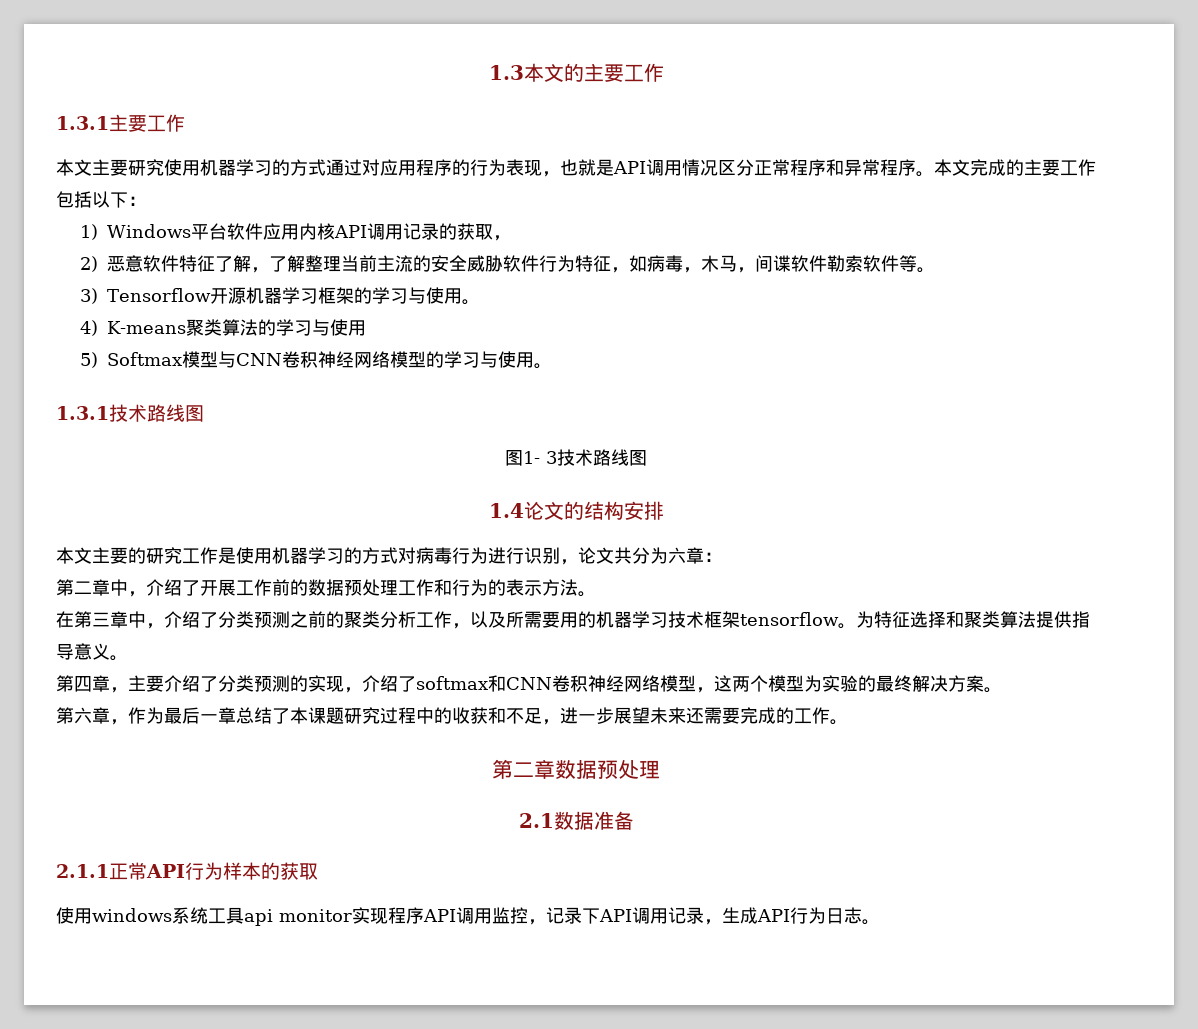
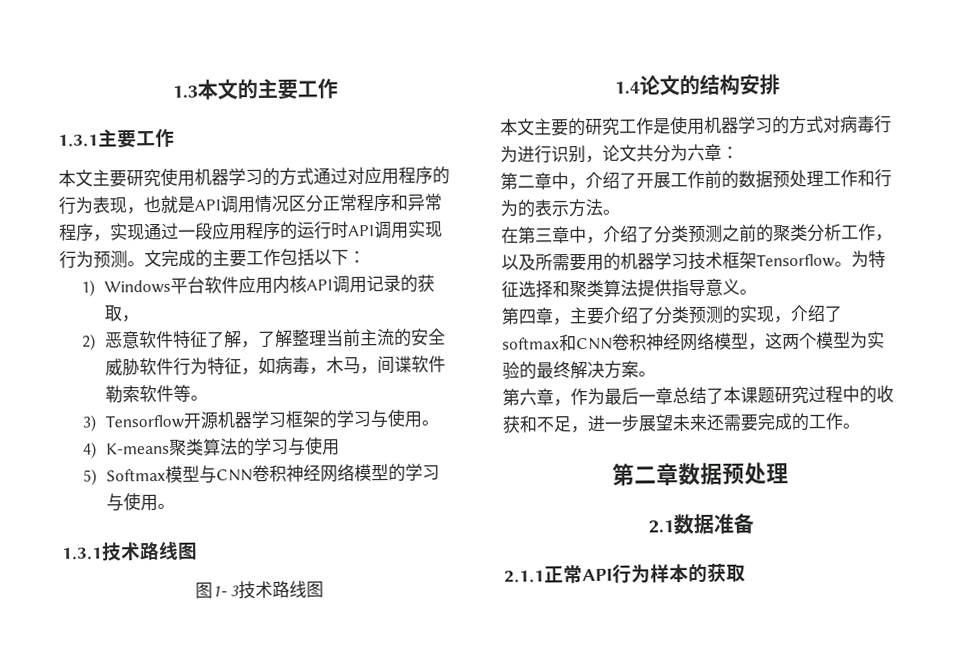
- 本文主要研究使用机器学习的方式通过对应用程序的行为表现，也就是API调用情况区分正常程序和异常程序。本文完成的主要工作包括以下：
+ 本文主要研究使用机器学习的方式通过对应用程序的行为表现，也就是API调用情况区分正常程序和异常程序，实现通过一段应用程序的运行时API调用实现行为预测。文完成的主要工作包括以下：
- 在第三章中，介绍了分类预测之前的聚类分析工作，以及所需要用的机器学习技术框架tensorflow。
+ 在第三章中，介绍了分类预测之前的聚类分析工作，以及所需要用的机器学习技术框架Tensorflow。
- 使用windows系统工具api monitor实现程序API调用监控，记录下API调用记录，生成API行为日志。

